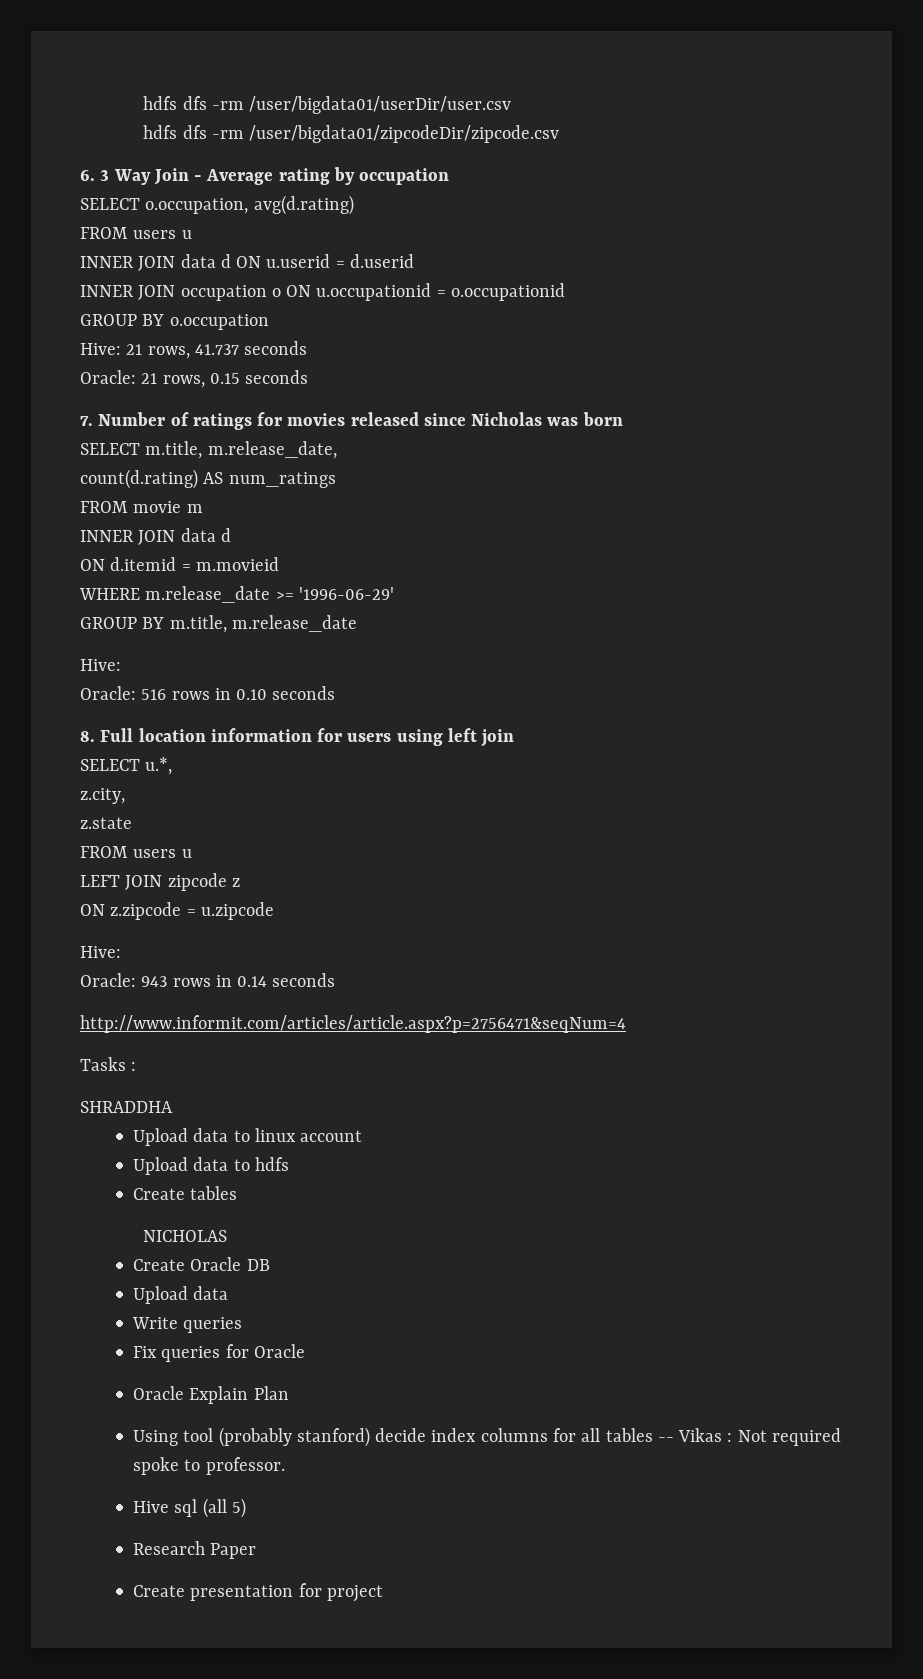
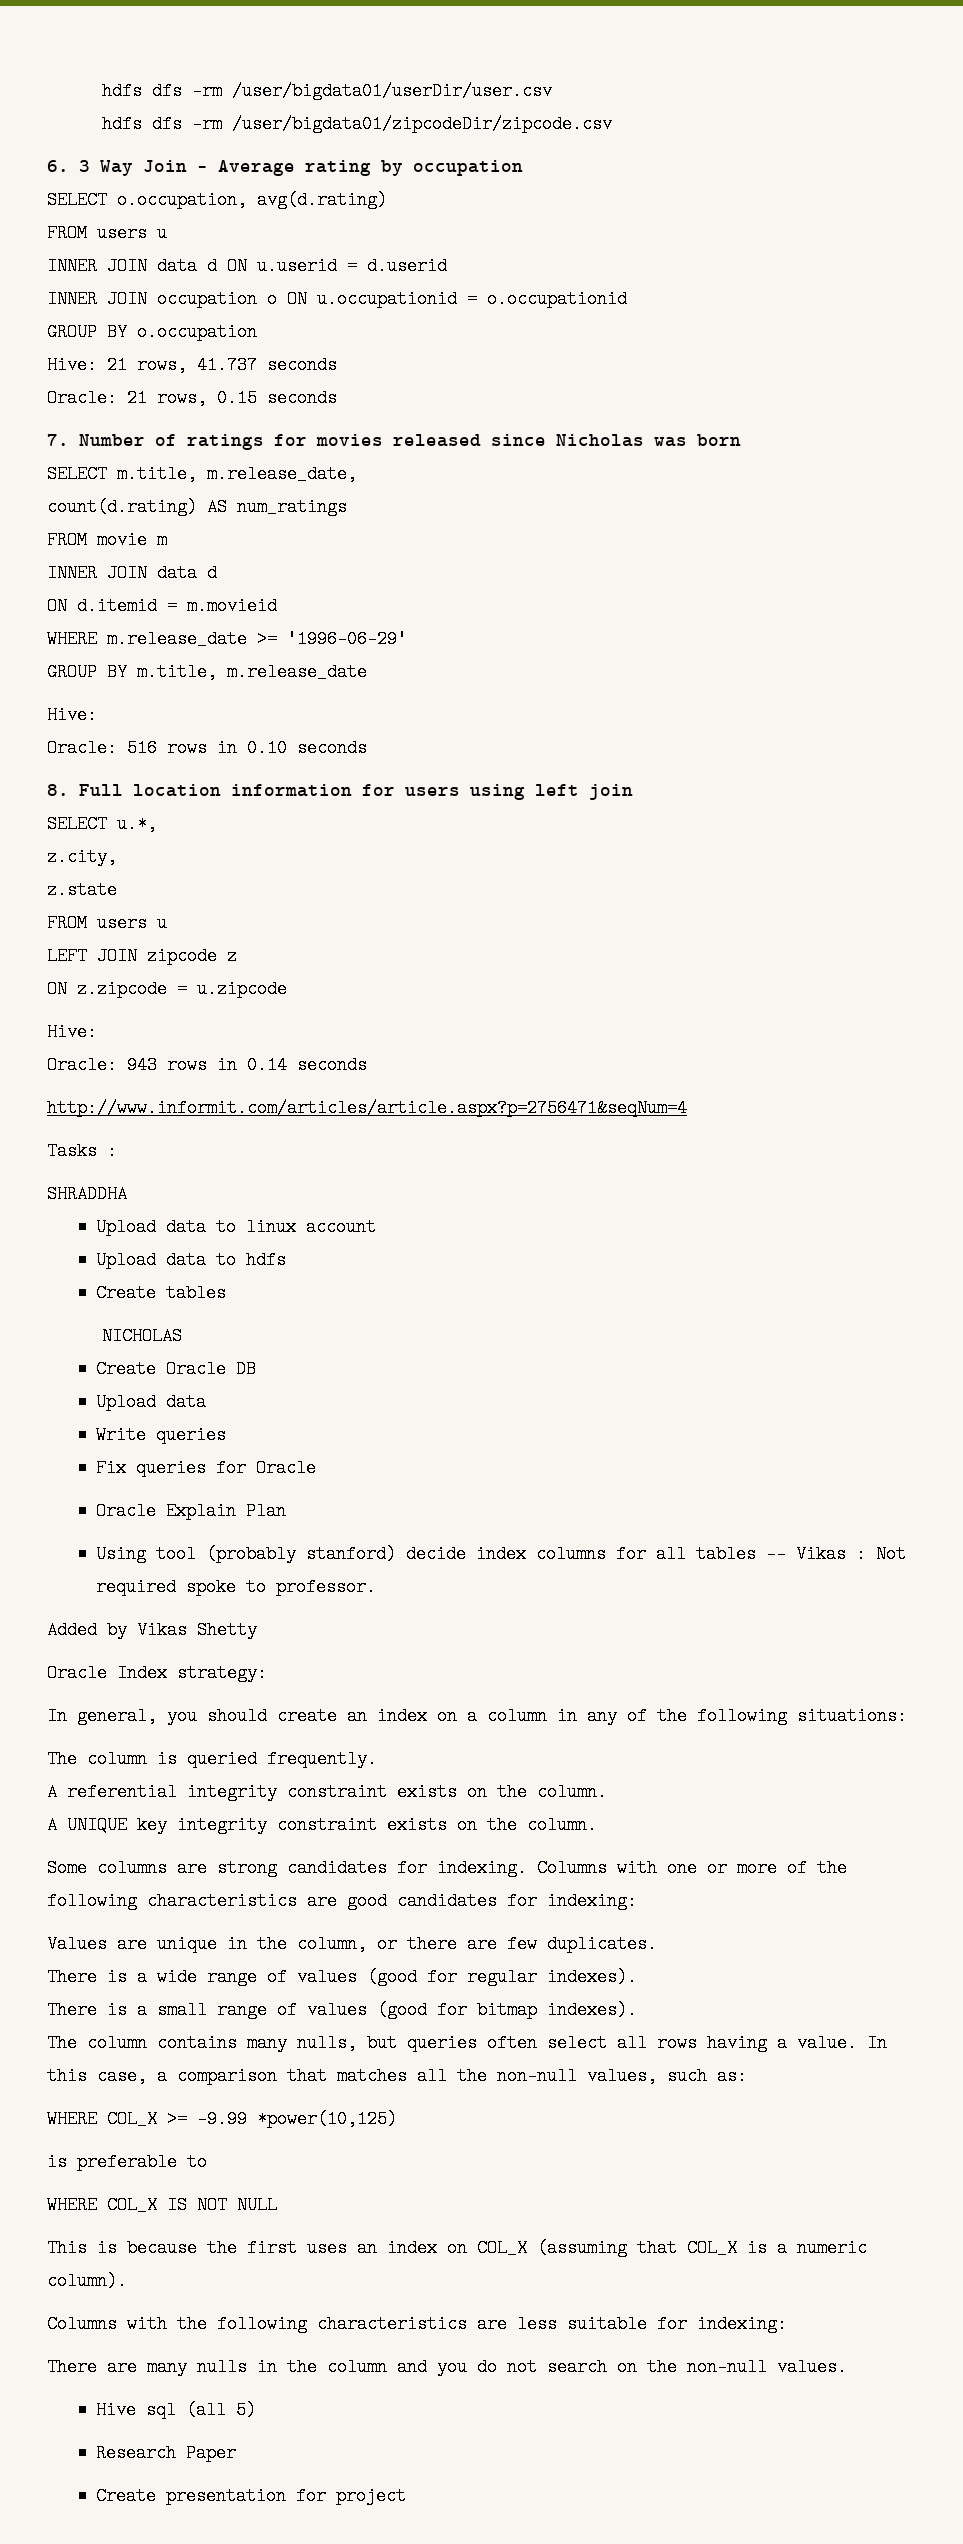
+ Added by Vikas Shetty
+ Oracle Index strategy:
+ In general, you should create an index on a column in any of the following situations:
+ The column is queried frequently.
+ A referential integrity constraint exists on the column.
+ A UNIQUE key integrity constraint exists on the column.
+ Some columns are strong candidates for indexing. Columns with one or more of the following characteristics are good candidates for indexing:
+ Values are unique in the column, or there are few duplicates.
+ There is a wide range of values (good for regular indexes).
+ There is a small range of values (good for bitmap indexes).
+ The column contains many nulls, but queries often select all rows having a value. In this case, a comparison that matches all the non-null values, such as:
+ WHERE COL_X >= -9.99 *power(10,125)
+ is preferable to
+ WHERE COL_X IS NOT NULL
+ This is because the first uses an index on COL_X (assuming that COL_X is a numeric column).
+ Columns with the following characteristics are less suitable for indexing:
+ There are many nulls in the column and you do not search on the non-null values.

